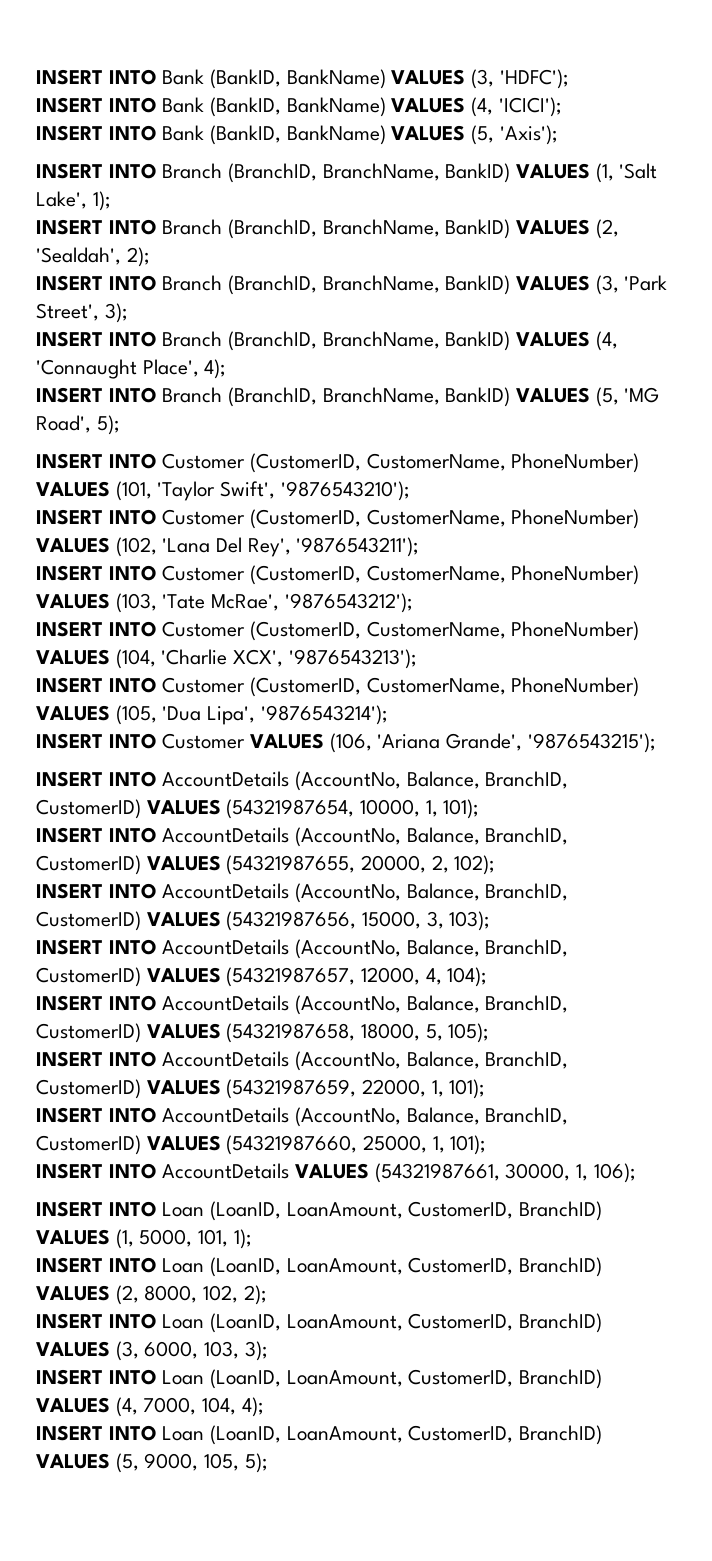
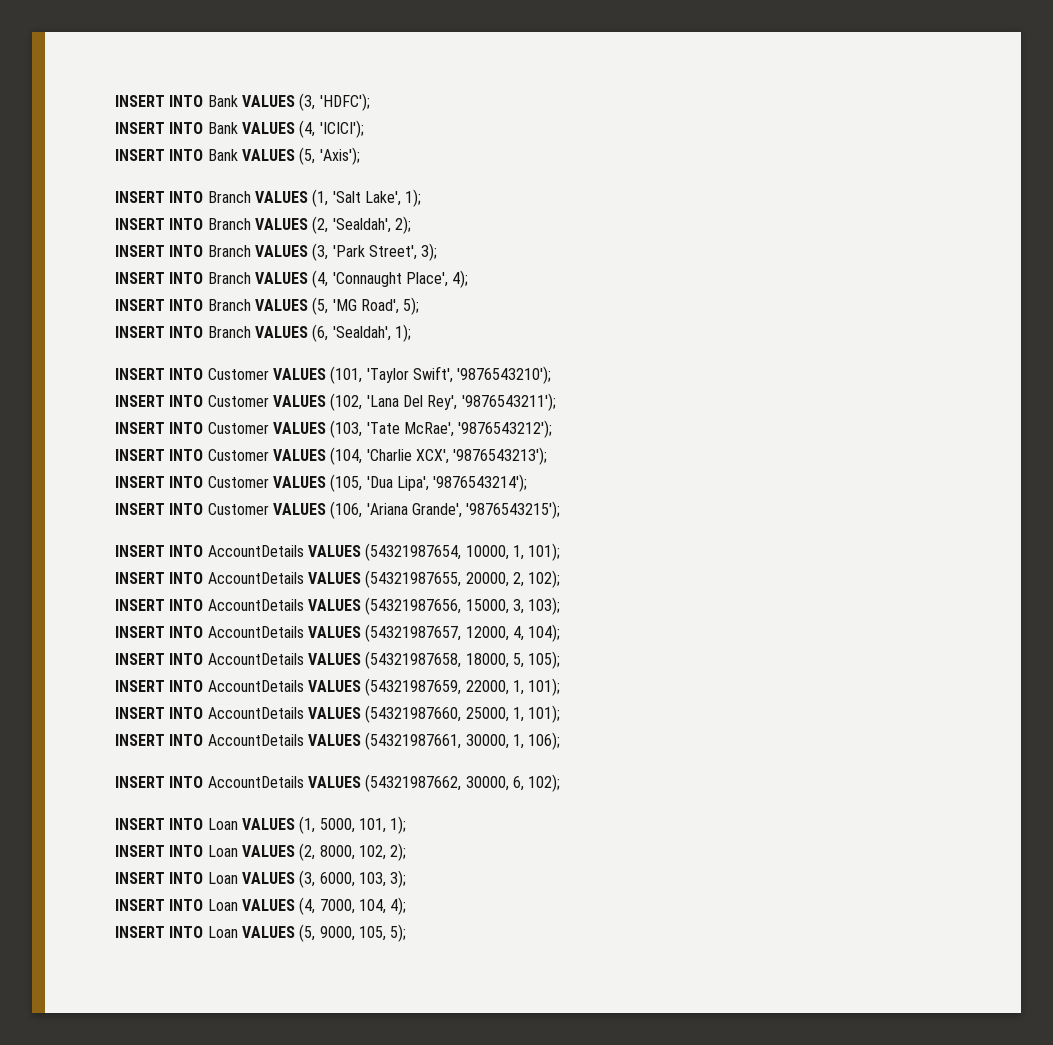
- INSERT INTO Bank (BankID, BankName) VALUES (3, 'HDFC');
+ INSERT INTO Bank VALUES (3, 'HDFC');
- INSERT INTO Bank (BankID, BankName) VALUES (4, 'ICICI');
+ INSERT INTO Bank VALUES (4, 'ICICI');
- INSERT INTO Bank (BankID, BankName) VALUES (5, 'Axis');
+ INSERT INTO Bank VALUES (5, 'Axis');
- INSERT INTO Branch (BranchID, BranchName, BankID) VALUES (1, 'Salt Lake', 1);
+ INSERT INTO Branch VALUES (1, 'Salt Lake', 1);
- INSERT INTO Branch (BranchID, BranchName, BankID) VALUES (2, 'Sealdah', 2);
+ INSERT INTO Branch VALUES (2, 'Sealdah', 2);
- INSERT INTO Branch (BranchID, BranchName, BankID) VALUES (3, 'Park Street', 3);
+ INSERT INTO Branch VALUES (3, 'Park Street', 3);
- INSERT INTO Branch (BranchID, BranchName, BankID) VALUES (4, 'Connaught Place', 4);
+ INSERT INTO Branch VALUES (4, 'Connaught Place', 4);
- INSERT INTO Branch (BranchID, BranchName, BankID) VALUES (5, 'MG Road', 5);
+ INSERT INTO Branch VALUES (5, 'MG Road', 5);
- INSERT INTO Customer (CustomerID, CustomerName, PhoneNumber) VALUES (101, 'Taylor Swift', '9876543210');
+ INSERT INTO Branch VALUES (6, 'Sealdah', 1);
+ INSERT INTO Customer VALUES (101, 'Taylor Swift', '9876543210');
- INSERT INTO Customer (CustomerID, CustomerName, PhoneNumber) VALUES (102, 'Lana Del Rey', '9876543211');
+ INSERT INTO Customer VALUES (102, 'Lana Del Rey', '9876543211');
- INSERT INTO Customer (CustomerID, CustomerName, PhoneNumber) VALUES (103, 'Tate McRae', '9876543212');
+ INSERT INTO Customer VALUES (103, 'Tate McRae', '9876543212');
- INSERT INTO Customer (CustomerID, CustomerName, PhoneNumber) VALUES (104, 'Charlie XCX', '9876543213');
+ INSERT INTO Customer VALUES (104, 'Charlie XCX', '9876543213');
- INSERT INTO Customer (CustomerID, CustomerName, PhoneNumber) VALUES (105, 'Dua Lipa', '9876543214');
+ INSERT INTO Customer VALUES (105, 'Dua Lipa', '9876543214');
- INSERT INTO AccountDetails (AccountNo, Balance, BranchID, CustomerID) VALUES (54321987654, 10000, 1, 101);
+ INSERT INTO AccountDetails VALUES (54321987654, 10000, 1, 101);
- INSERT INTO AccountDetails (AccountNo, Balance, BranchID, CustomerID) VALUES (54321987655, 20000, 2, 102);
+ INSERT INTO AccountDetails VALUES (54321987655, 20000, 2, 102);
- INSERT INTO AccountDetails (AccountNo, Balance, BranchID, CustomerID) VALUES (54321987656, 15000, 3, 103);
+ INSERT INTO AccountDetails VALUES (54321987656, 15000, 3, 103);
- INSERT INTO AccountDetails (AccountNo, Balance, BranchID, CustomerID) VALUES (54321987657, 12000, 4, 104);
+ INSERT INTO AccountDetails VALUES (54321987657, 12000, 4, 104);
- INSERT INTO AccountDetails (AccountNo, Balance, BranchID, CustomerID) VALUES (54321987658, 18000, 5, 105);
+ INSERT INTO AccountDetails VALUES (54321987658, 18000, 5, 105);
- INSERT INTO AccountDetails (AccountNo, Balance, BranchID, CustomerID) VALUES (54321987659, 22000, 1, 101);
+ INSERT INTO AccountDetails VALUES (54321987659, 22000, 1, 101);
- INSERT INTO AccountDetails (AccountNo, Balance, BranchID, CustomerID) VALUES (54321987660, 25000, 1, 101);
+ INSERT INTO AccountDetails VALUES (54321987660, 25000, 1, 101);
- INSERT INTO Loan (LoanID, LoanAmount, CustomerID, BranchID) VALUES (1, 5000, 101, 1);
+ INSERT INTO AccountDetails VALUES (54321987662, 30000, 6, 102);
+ INSERT INTO Loan VALUES (1, 5000, 101, 1);
- INSERT INTO Loan (LoanID, LoanAmount, CustomerID, BranchID) VALUES (2, 8000, 102, 2);
+ INSERT INTO Loan VALUES (2, 8000, 102, 2);
- INSERT INTO Loan (LoanID, LoanAmount, CustomerID, BranchID) VALUES (3, 6000, 103, 3);
+ INSERT INTO Loan VALUES (3, 6000, 103, 3);
- INSERT INTO Loan (LoanID, LoanAmount, CustomerID, BranchID) VALUES (4, 7000, 104, 4);
+ INSERT INTO Loan VALUES (4, 7000, 104, 4);
- INSERT INTO Loan (LoanID, LoanAmount, CustomerID, BranchID) VALUES (5, 9000, 105, 5);
+ INSERT INTO Loan VALUES (5, 9000, 105, 5);

